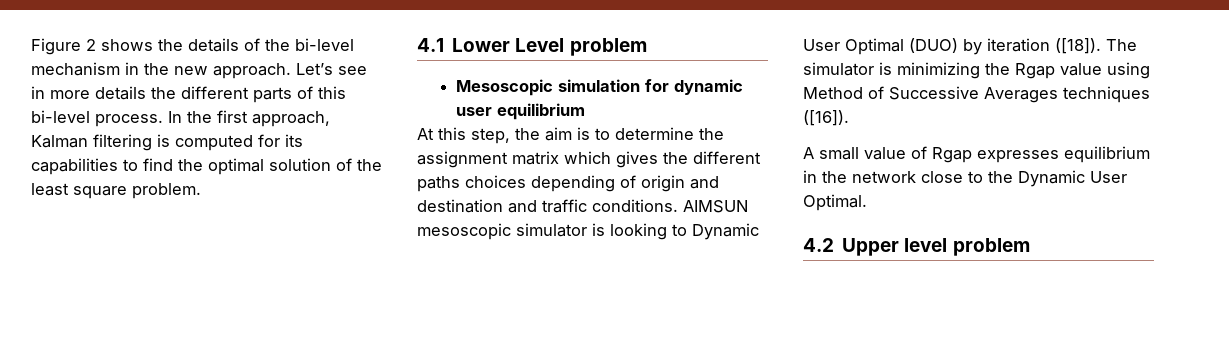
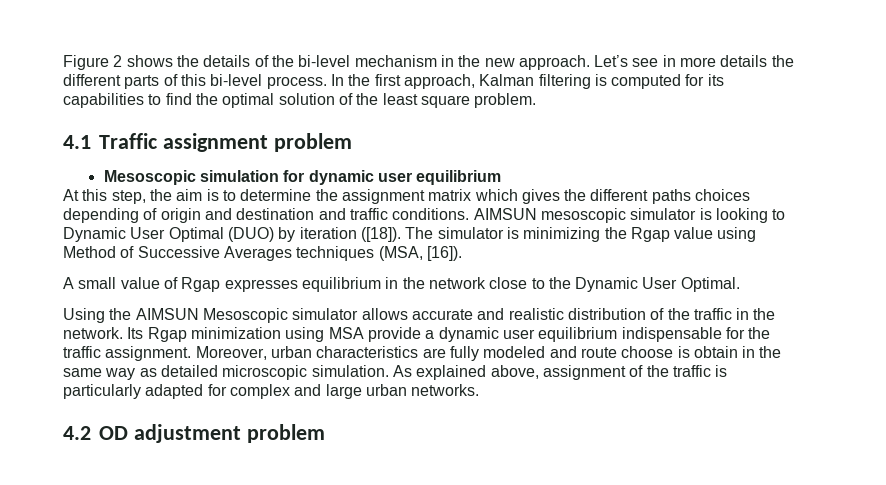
- 4.1 Lower Level problem
+ 4.1 Traffic assignment problem
- The simulator is minimizing the Rgap value using Method of Successive Averages techniques ([16]).
+ The simulator is minimizing the Rgap value using Method of Successive Averages techniques (MSA, [16]).
+ Using the AIMSUN Mesoscopic simulator allows accurate and realistic distribution of the traffic in the network. Its Rgap minimization using MSA provide a dynamic user equilibrium indispensable for the traffic assignment. Moreover, urban characteristics are fully modeled and route choose is obtain in the same way as detailed microscopic simulation. As explained above, assignment of the traffic is particularly adapted for complex and large urban networks.
- 4.2 Upper level problem
+ 4.2 OD adjustment problem

